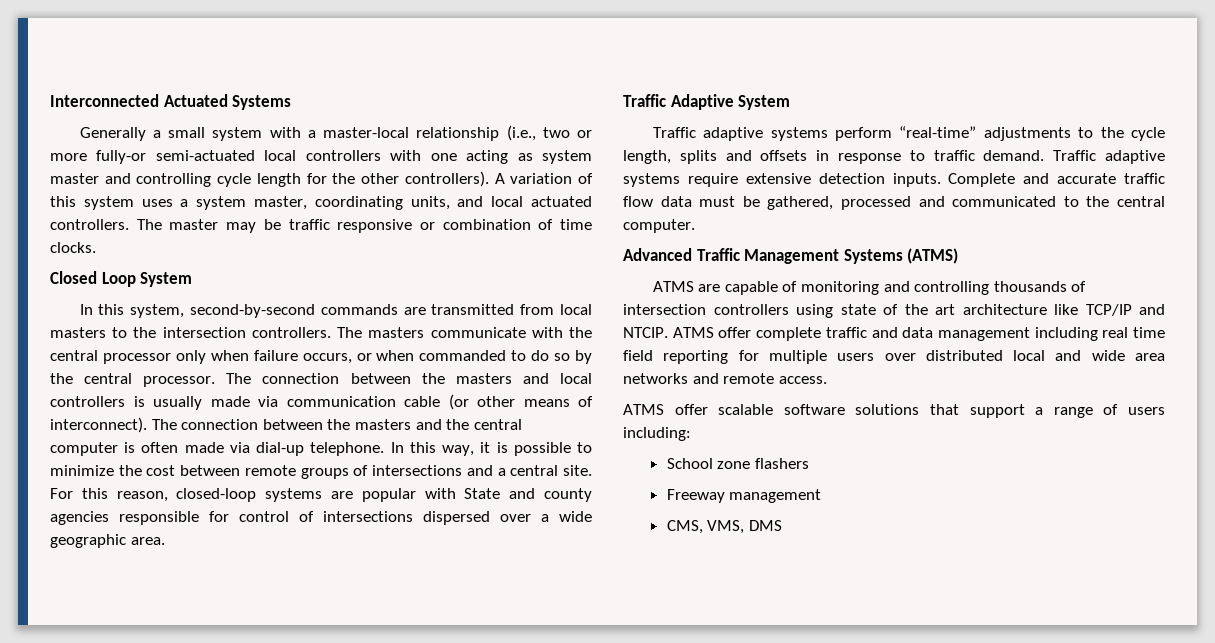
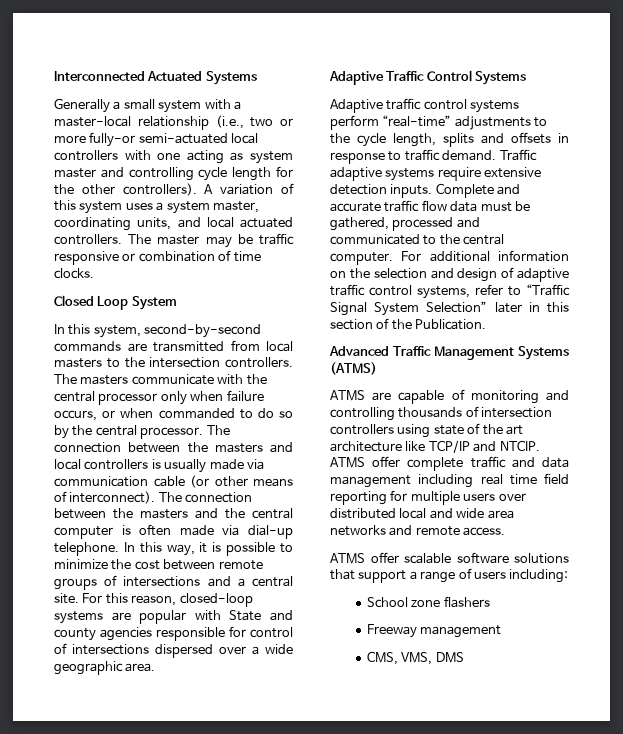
- Traffic Adaptive System
- Traffic adaptive systems perform “real-time” adjustments to the cycle length, splits and offsets in response to traffic demand.
+ Adaptive Traffic Control Systems
+ Adaptive traffic control systems perform “real-time” adjustments to the cycle length, splits and offsets in response to traffic demand.
+ For additional information on the selection and design of adaptive traffic control systems, refer to “Traffic Signal System Selection” later in this section of the Publication.

